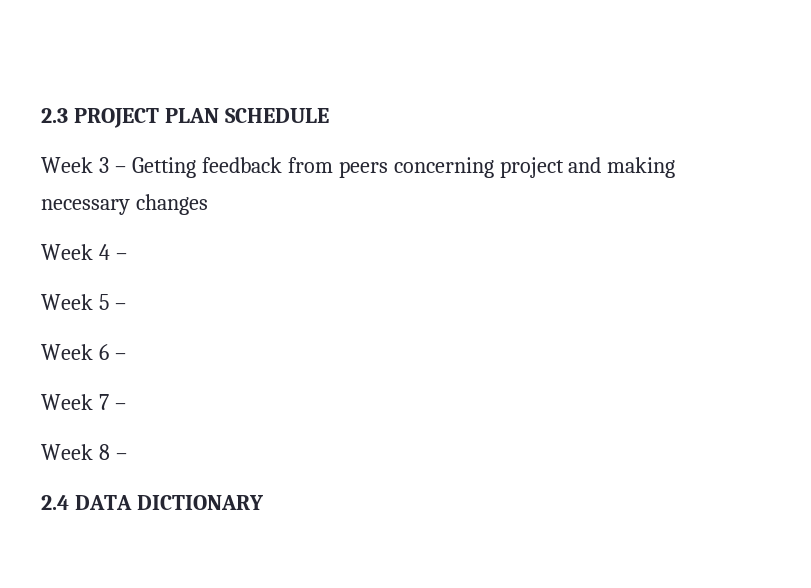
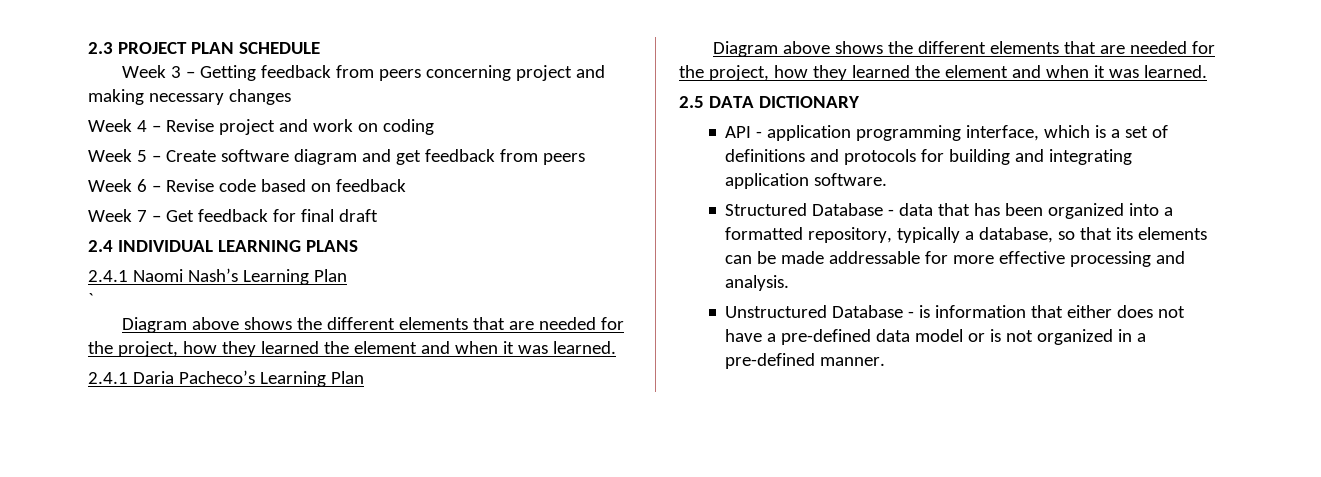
- Week 4 –
- Week 5 –
- Week 6 –
- Week 7 –
- Week 8 –
- 2.4 DATA DICTIONARY
+ Week 4 – Revise project and work on coding
+ Week 5 – Create software diagram and get feedback from peers
+ Week 6 – Revise code based on feedback
+ Week 7 – Get feedback for final draft
+ 2.4 INDIVIDUAL LEARNING PLANS
+ 2.4.1 Naomi Nash’s Learning Plan
+ `
+ Diagram above shows the different elements that are needed for the project, how they learned the element and when it was learned.
+ 2.4.1 Daria Pacheco’s Learning Plan
+ Diagram above shows the different elements that are needed for the project, how they learned the element and when it was learned.
+ 2.5 DATA DICTIONARY
+ API - application programming interface, which is a set of definitions and protocols for building and integrating application software.
+ Structured Database - data that has been organized into a formatted repository, typically a database, so that its elements can be made addressable for more effective processing and analysis.
+ Unstructured Database - is information that either does not have a pre-defined data model or is not organized in a pre-defined manner.

